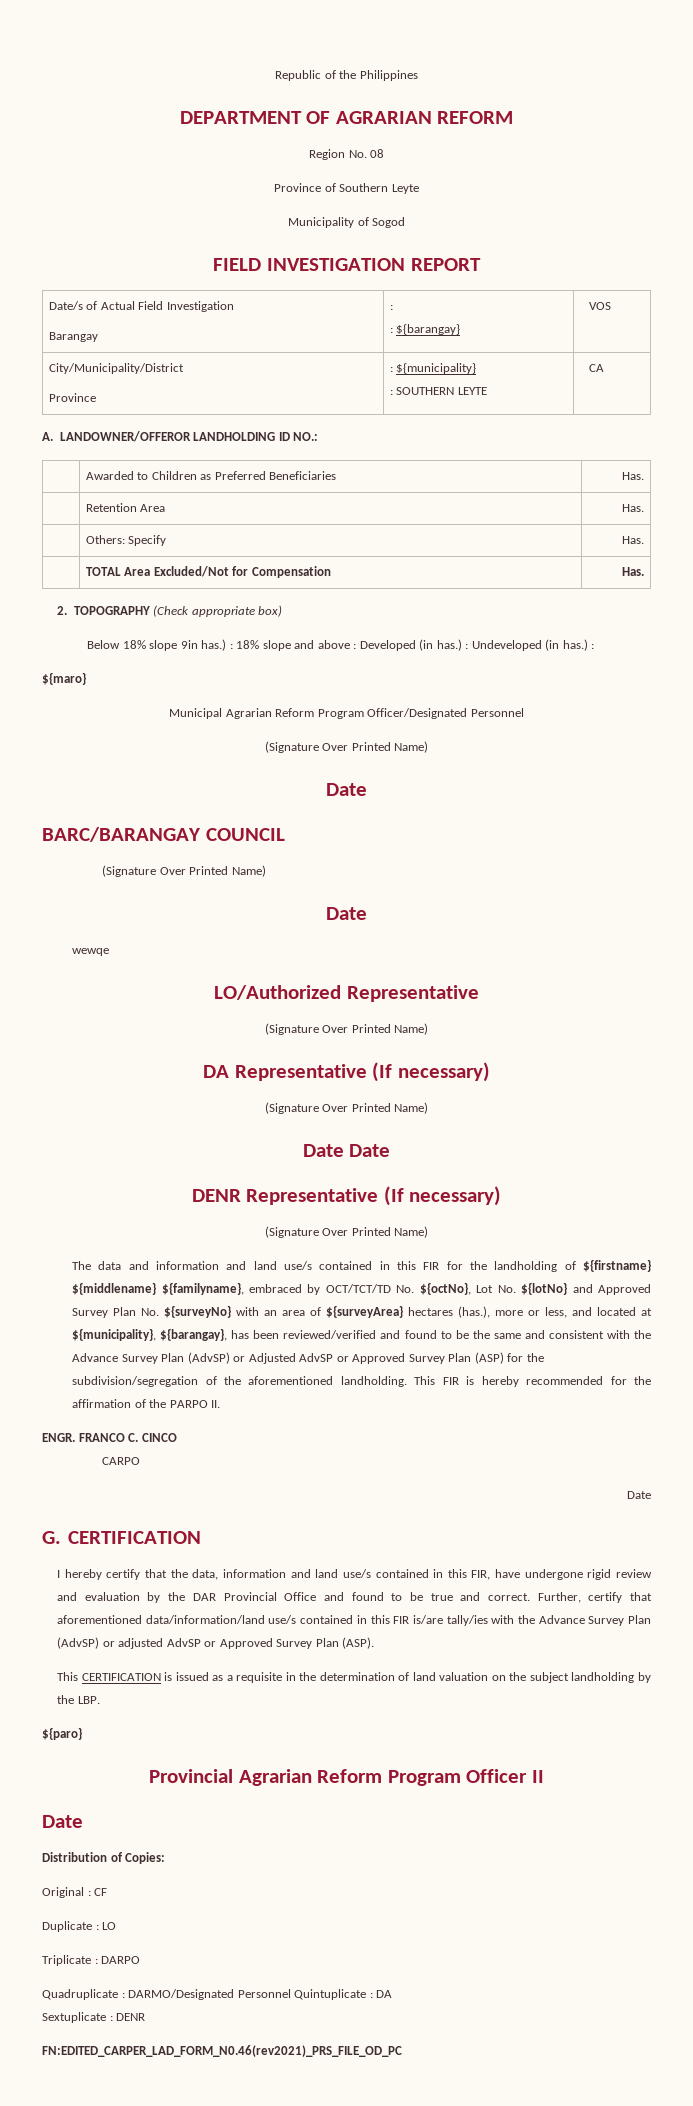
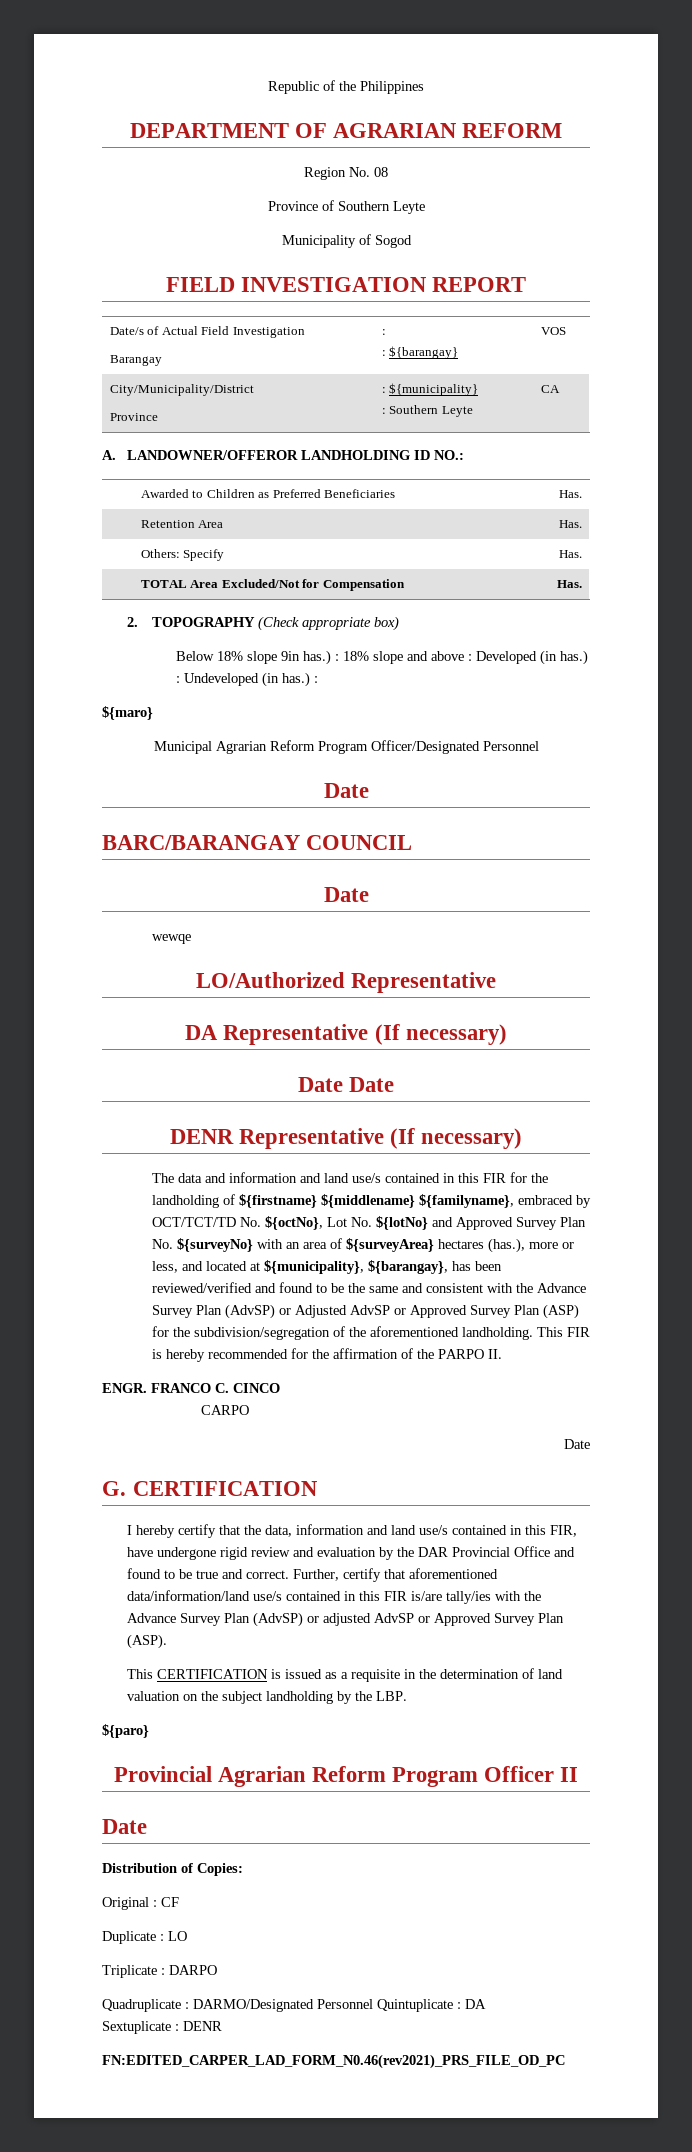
  City/Municipality/District
  Province | : ${municipality}
- : SOUTHERN LEYTE | CA
+ : Southern Leyte | CA
  Municipal Agrarian Reform Program Officer/Designated Personnel
- (Signature Over Printed Name)
  BARC/BARANGAY COUNCIL
- (Signature Over Printed Name)
  LO/Authorized Representative
- (Signature Over Printed Name)
  DA Representative (If necessary)
- (Signature Over Printed Name)
  DENR Representative (If necessary)
- (Signature Over Printed Name)

